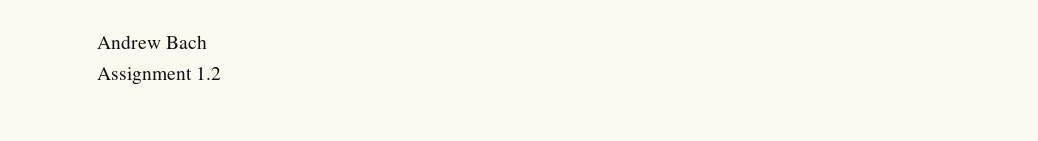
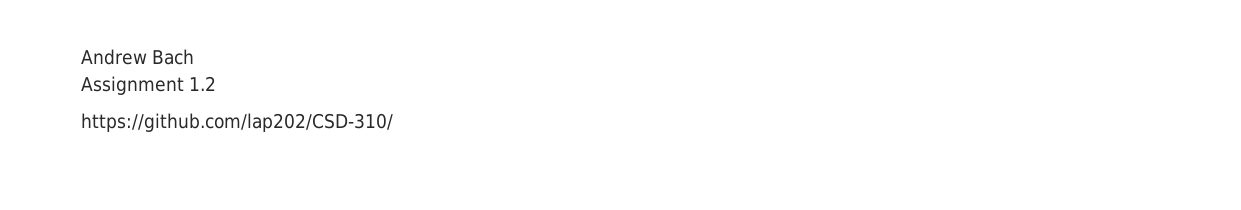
+ https://github.com/lap202/CSD-310/

